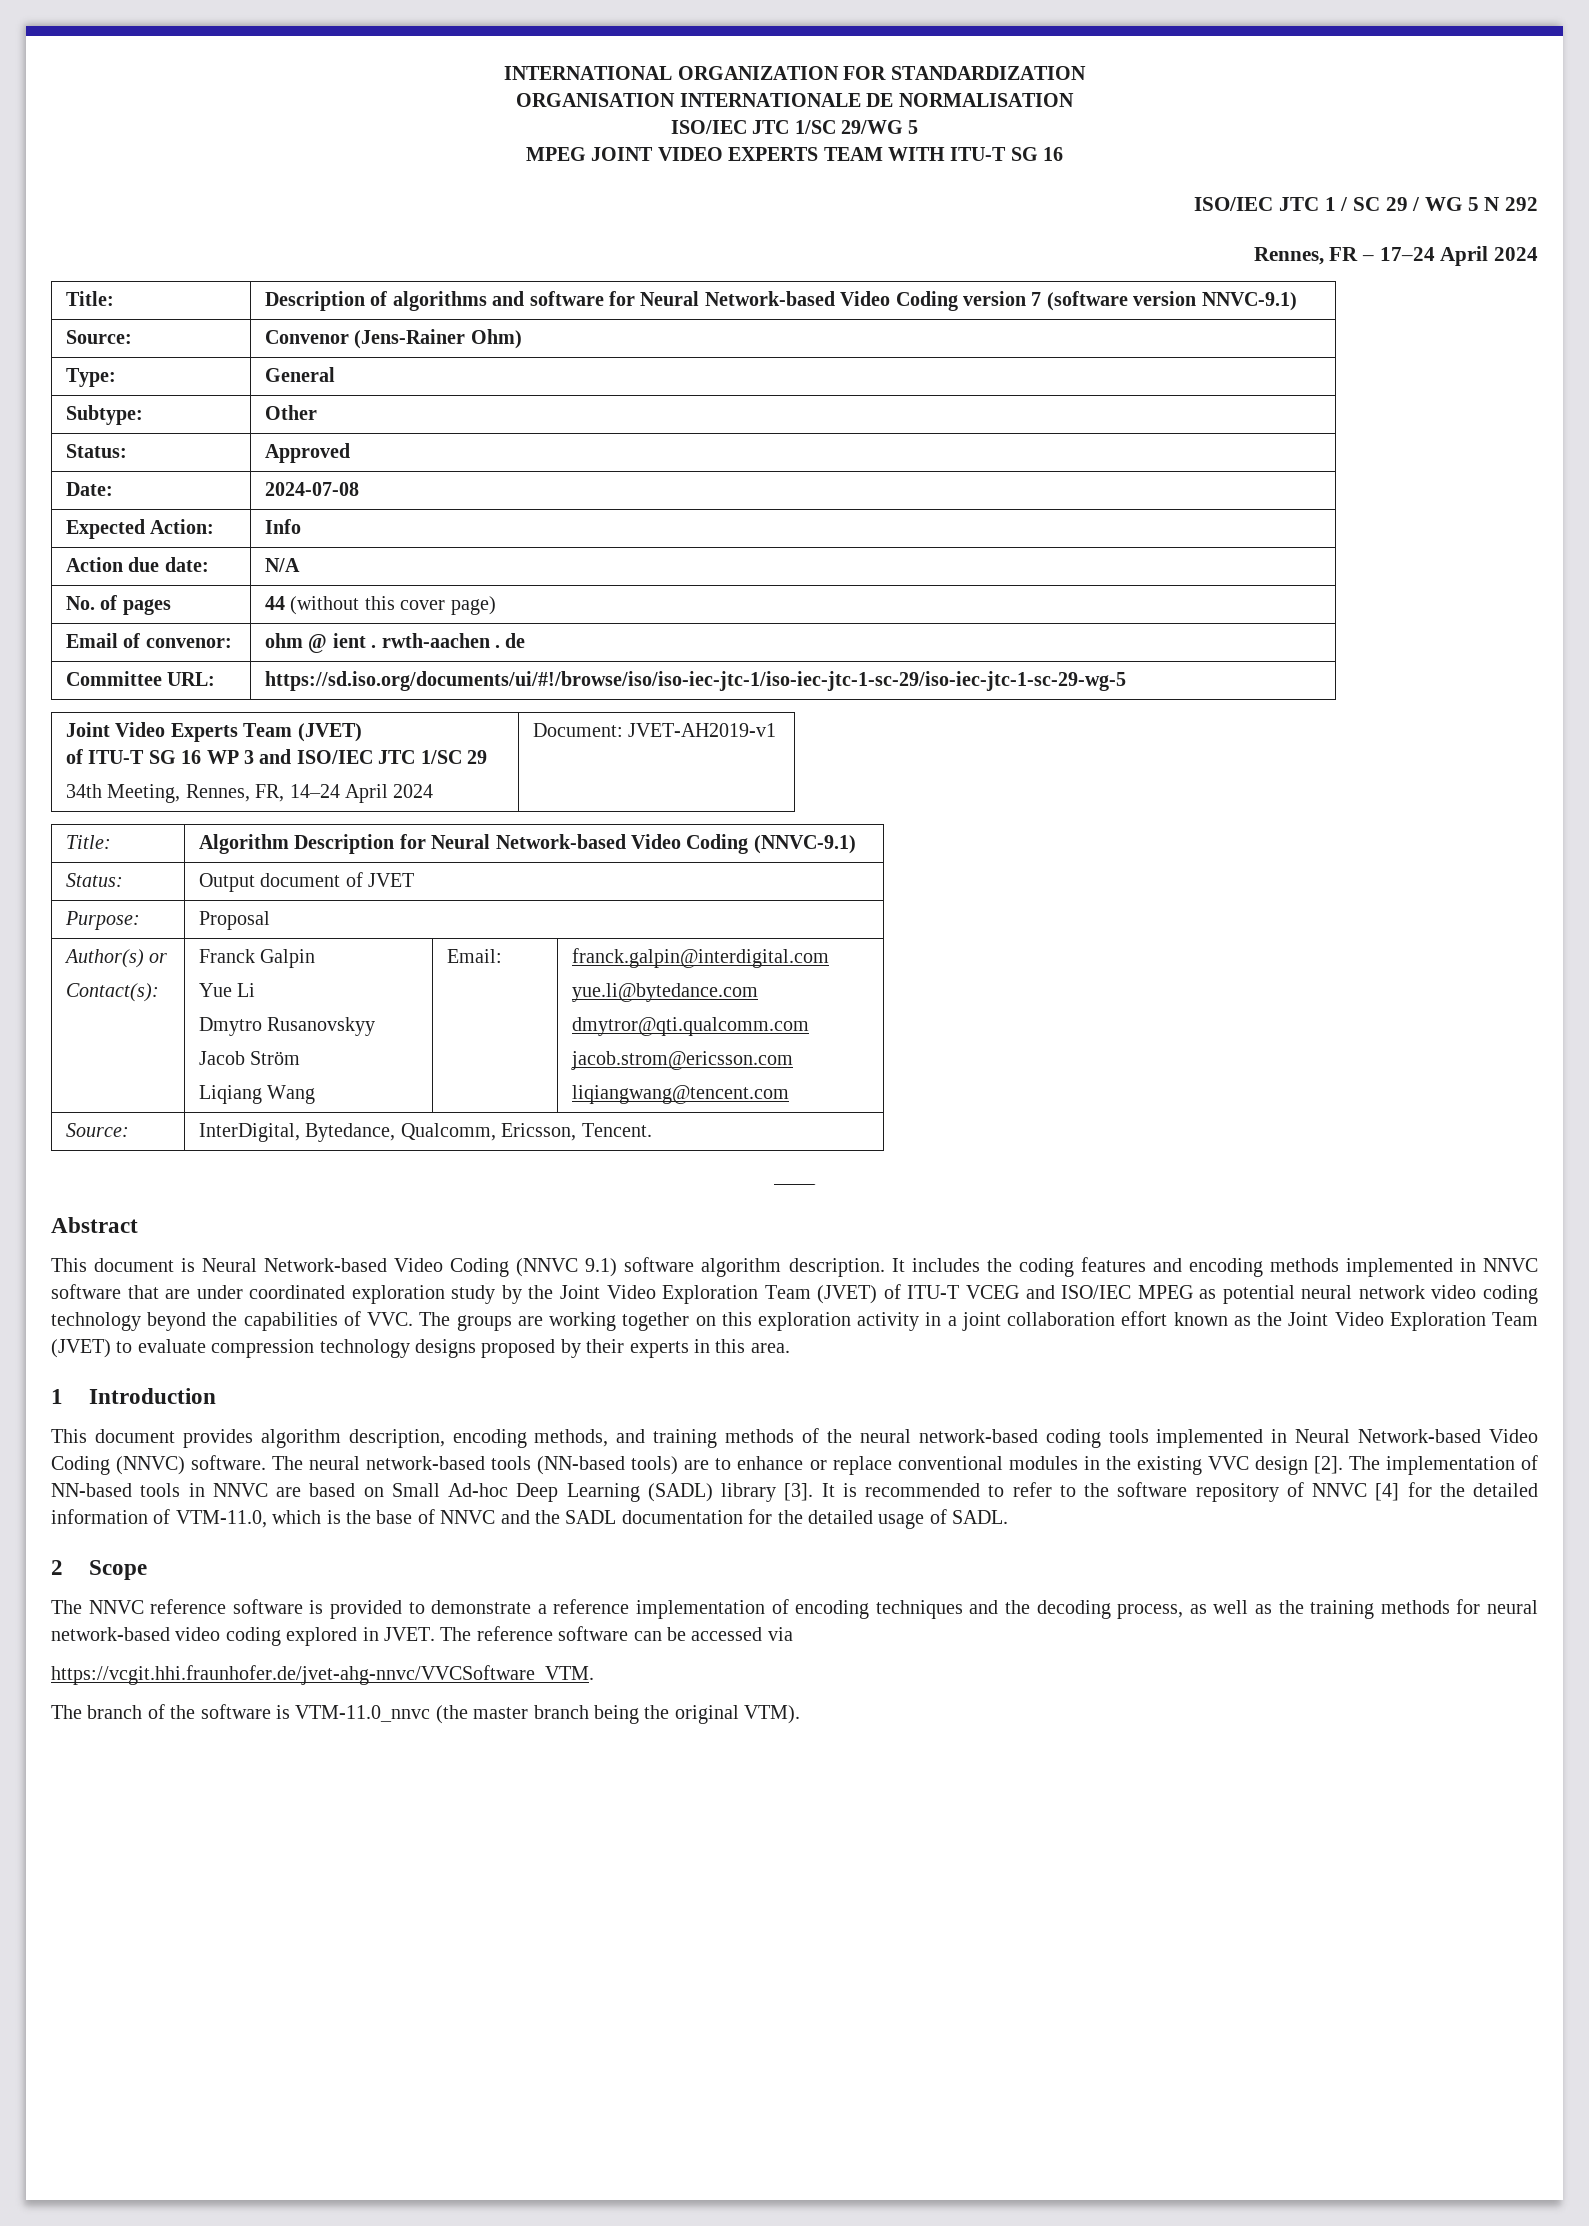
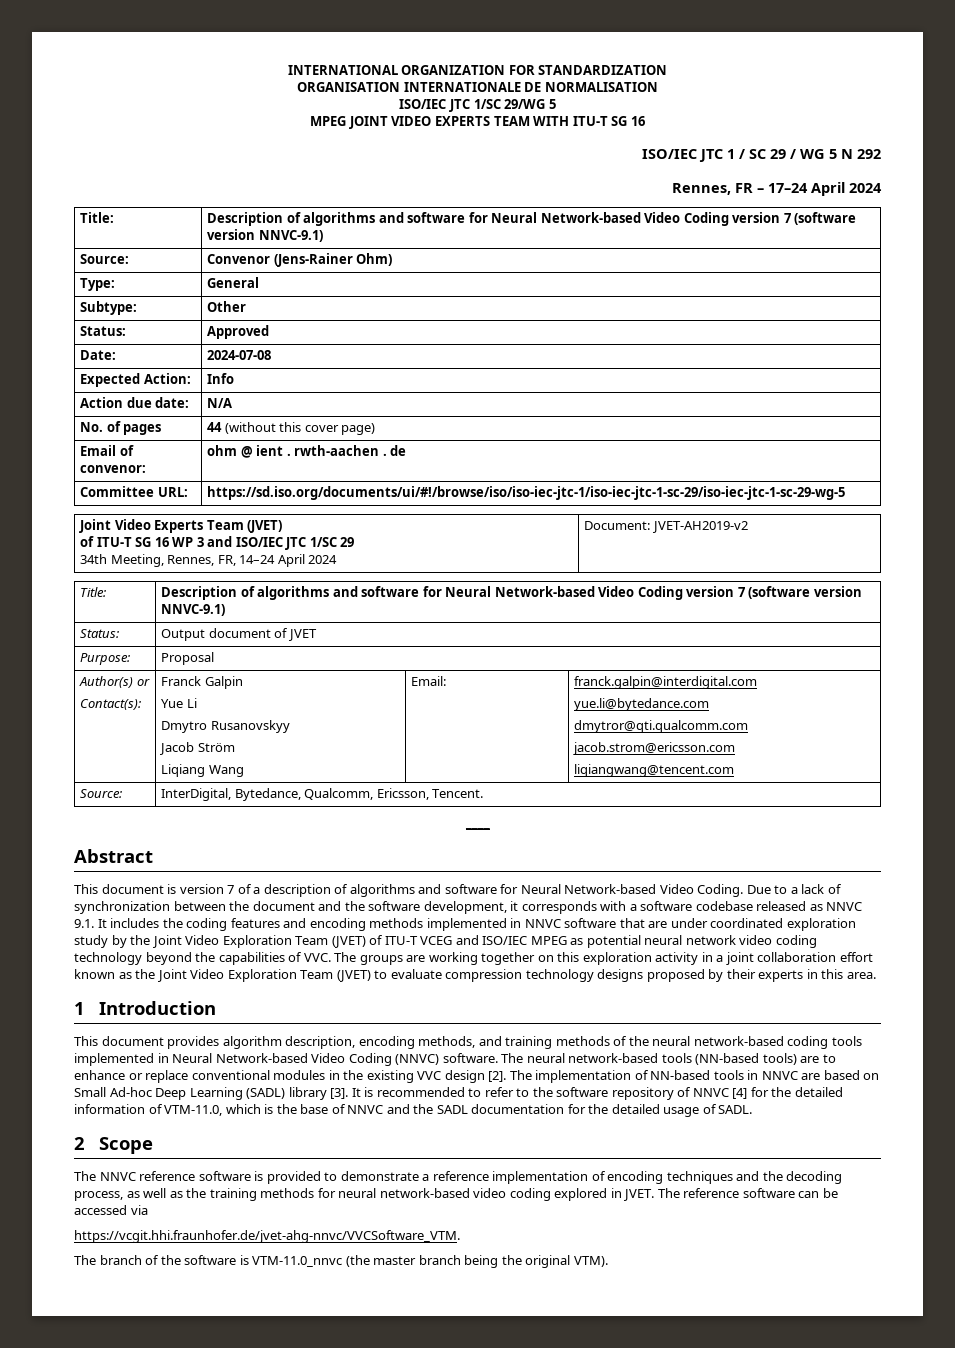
  Joint Video Experts Team (JVET)
  of ITU-T SG 16 WP 3 and ISO/IEC JTC 1/SC 29
- 34th Meeting, Rennes, FR, 14–24 April 2024 | Document: JVET-AH2019-v1
- Title: | Algorithm Description for Neural Network-based Video Coding (NNVC-9.1)
+ 34th Meeting, Rennes, FR, 14–24 April 2024 | Document: JVET-AH2019-v2
+ Title: | Description of algorithms and software for Neural Network-based Video Coding version 7 (software version NNVC-9.1)
- This document is Neural Network-based Video Coding (NNVC 9.1) software algorithm description. It includes the coding features and encoding methods implemented in NNVC software that are under coordinated exploration study by the Joint Video Exploration Team (JVET) of ITU-T VCEG and ISO/IEC MPEG as potential neural network video coding technology beyond the capabilities of VVC. The groups are working together on this exploration activity in a joint collaboration effort known as the Joint Video Exploration Team (JVET) to evaluate compression technology designs proposed by their experts in this area.
+ This document is version 7 of a description of algorithms and software for Neural Network-based Video Coding. Due to a lack of synchronization between the document and the software development, it corresponds with a software codebase released as NNVC 9.1. It includes the coding features and encoding methods implemented in NNVC software that are under coordinated exploration study by the Joint Video Exploration Team (JVET) of ITU-T VCEG and ISO/IEC MPEG as potential neural network video coding technology beyond the capabilities of VVC. The groups are working together on this exploration activity in a joint collaboration effort known as the Joint Video Exploration Team (JVET) to evaluate compression technology designs proposed by their experts in this area.

